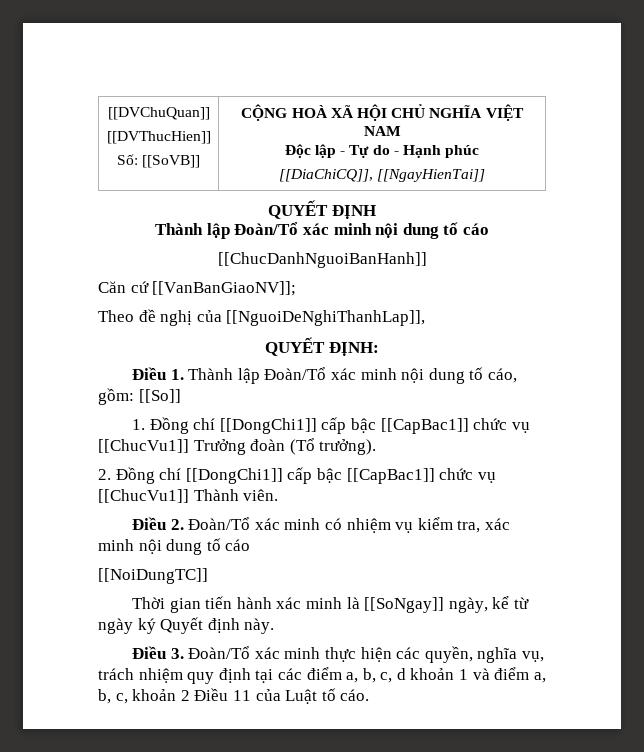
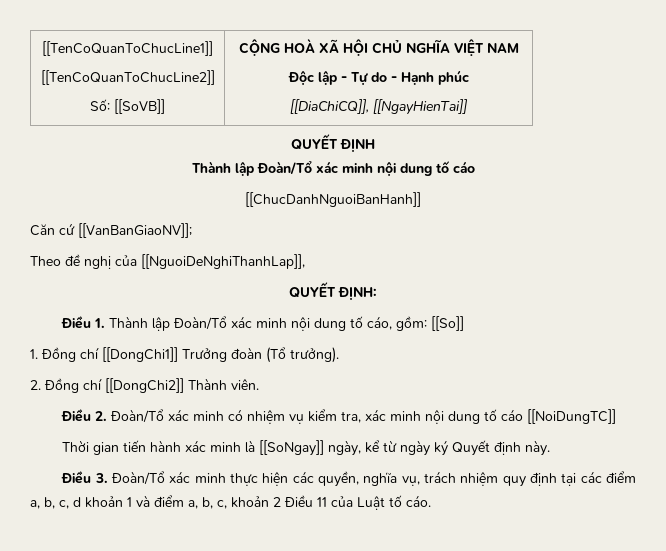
- [[DVChuQuan]]
- [[DVThucHien]]
+ [[TenCoQuanToChucLine1]]
+ [[TenCoQuanToChucLine2]]
- 1. Đồng chí [[DongChi1]] cấp bậc [[CapBac1]] chức vụ [[ChucVu1]] Trưởng đoàn (Tổ trưởng).
+ 1. Đồng chí [[DongChi1]] Trưởng đoàn (Tổ trưởng).
- 2. Đồng chí [[DongChi1]] cấp bậc [[CapBac1]] chức vụ [[ChucVu1]] Thành viên.
+ 2. Đồng chí [[DongChi2]] Thành viên.
- Điều 2. Đoàn/Tổ xác minh có nhiệm vụ kiểm tra, xác minh nội dung tố cáo
- [[NoiDungTC]]
+ Điều 2. Đoàn/Tổ xác minh có nhiệm vụ kiểm tra, xác minh nội dung tố cáo [[NoiDungTC]]

